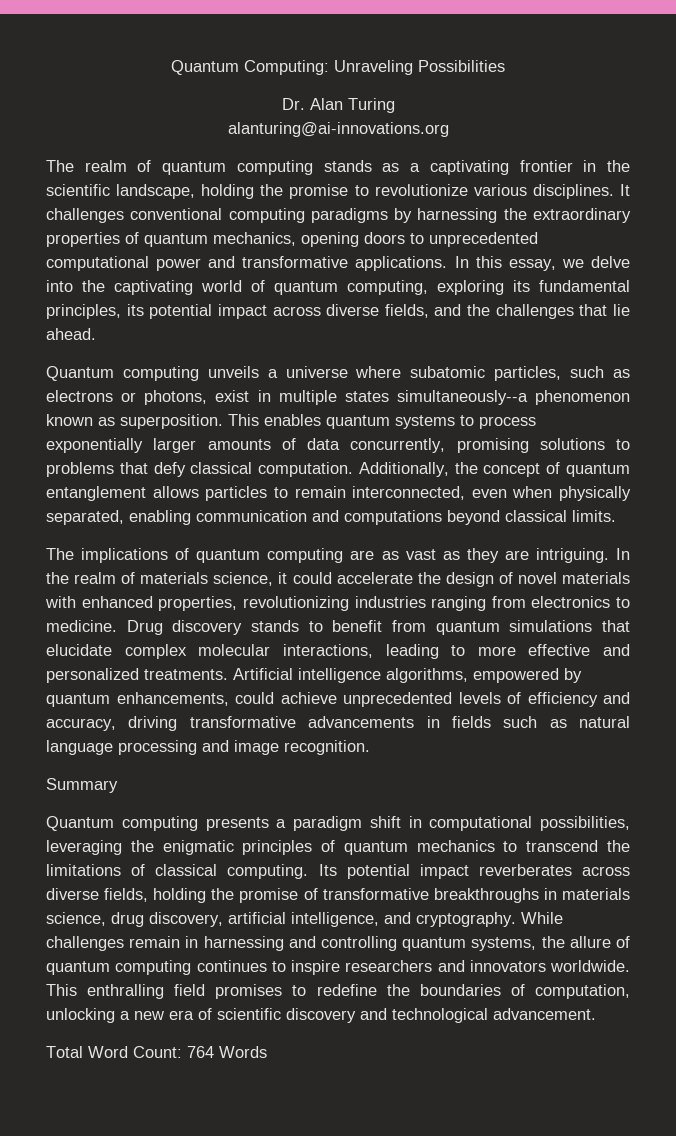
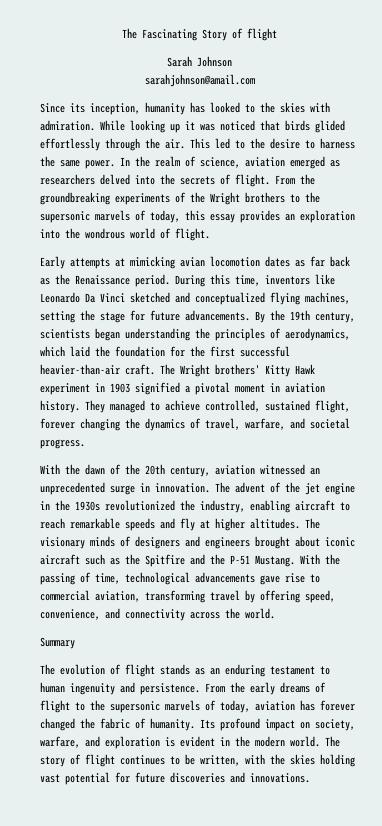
- Quantum Computing: Unraveling Possibilities
- Dr. Alan Turing
- alanturing@ai-innovations.org
- The realm of quantum computing stands as a captivating frontier in the scientific landscape, holding the promise to revolutionize various disciplines. It challenges conventional computing paradigms by harnessing the extraordinary properties of quantum mechanics, opening doors to unprecedented computational power and transformative applications. In this essay, we delve into the captivating world of quantum computing, exploring its fundamental principles, its potential impact across diverse fields, and the challenges that lie ahead.
- Quantum computing unveils a universe where subatomic particles, such as electrons or photons, exist in multiple states simultaneously--a phenomenon known as superposition. This enables quantum systems to process exponentially larger amounts of data concurrently, promising solutions to problems that defy classical computation. Additionally, the concept of quantum entanglement allows particles to remain interconnected, even when physically separated, enabling communication and computations beyond classical limits.
- The implications of quantum computing are as vast as they are intriguing. In the realm of materials science, it could accelerate the design of novel materials with enhanced properties, revolutionizing industries ranging from electronics to medicine. Drug discovery stands to benefit from quantum simulations that elucidate complex molecular interactions, leading to more effective and personalized treatments. Artificial intelligence algorithms, empowered by quantum enhancements, could achieve unprecedented levels of efficiency and accuracy, driving transformative advancements in fields such as natural language processing and image recognition.
+ The Fascinating Story of flight
+ Sarah Johnson
+ sarahjohnson@amail.com
+ Since its inception, humanity has looked to the skies with admiration. While looking up it was noticed that birds glided effortlessly through the air. This led to the desire to harness the same power. In the realm of science, aviation emerged as researchers delved into the secrets of flight. From the groundbreaking experiments of the Wright brothers to the supersonic marvels of today, this essay provides an exploration into the wondrous world of flight.
+ Early attempts at mimicking avian locomotion dates as far back as the Renaissance period. During this time, inventors like Leonardo Da Vinci sketched and conceptualized flying machines, setting the stage for future advancements. By the 19th century, scientists began understanding the principles of aerodynamics, which laid the foundation for the first successful heavier-than-air craft. The Wright brothers' Kitty Hawk experiment in 1903 signified a pivotal moment in aviation history. They managed to achieve controlled, sustained flight, forever changing the dynamics of travel, warfare, and societal progress.
+ With the dawn of the 20th century, aviation witnessed an unprecedented surge in innovation. The advent of the jet engine in the 1930s revolutionized the industry, enabling aircraft to reach remarkable speeds and fly at higher altitudes. The visionary minds of designers and engineers brought about iconic aircraft such as the Spitfire and the P-51 Mustang. With the passing of time, technological advancements gave rise to commercial aviation, transforming travel by offering speed, convenience, and connectivity across the world.
  Summary
- Quantum computing presents a paradigm shift in computational possibilities, leveraging the enigmatic principles of quantum mechanics to transcend the limitations of classical computing. Its potential impact reverberates across diverse fields, holding the promise of transformative breakthroughs in materials science, drug discovery, artificial intelligence, and cryptography. While challenges remain in harnessing and controlling quantum systems, the allure of quantum computing continues to inspire researchers and innovators worldwide. This enthralling field promises to redefine the boundaries of computation, unlocking a new era of scientific discovery and technological advancement.
- Total Word Count: 764 Words
+ The evolution of flight stands as an enduring testament to human ingenuity and persistence. From the early dreams of flight to the supersonic marvels of today, aviation has forever changed the fabric of humanity. Its profound impact on society, warfare, and exploration is evident in the modern world. The story of flight continues to be written, with the skies holding vast potential for future discoveries and innovations.

